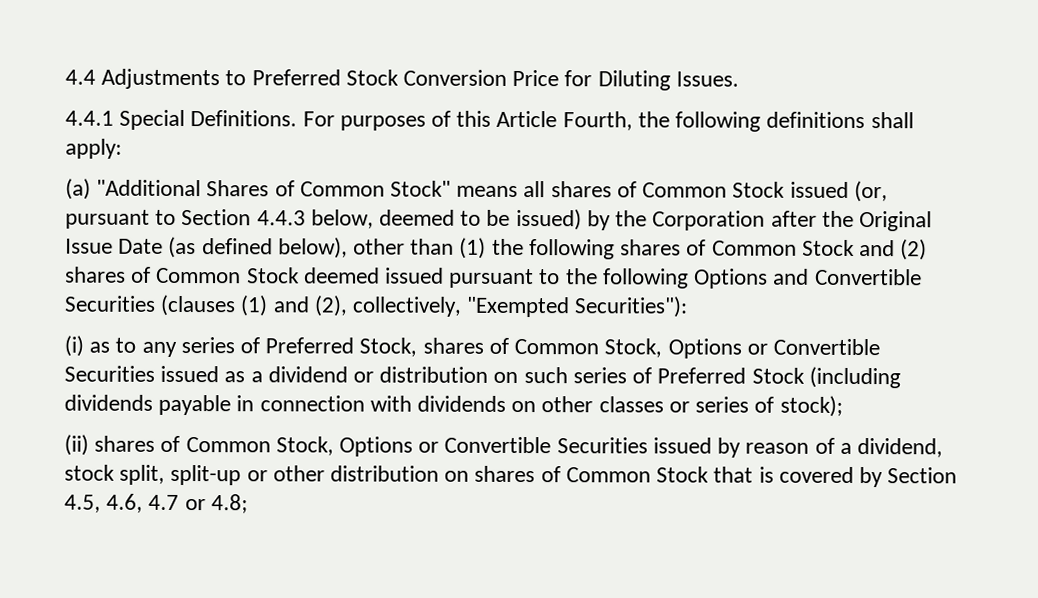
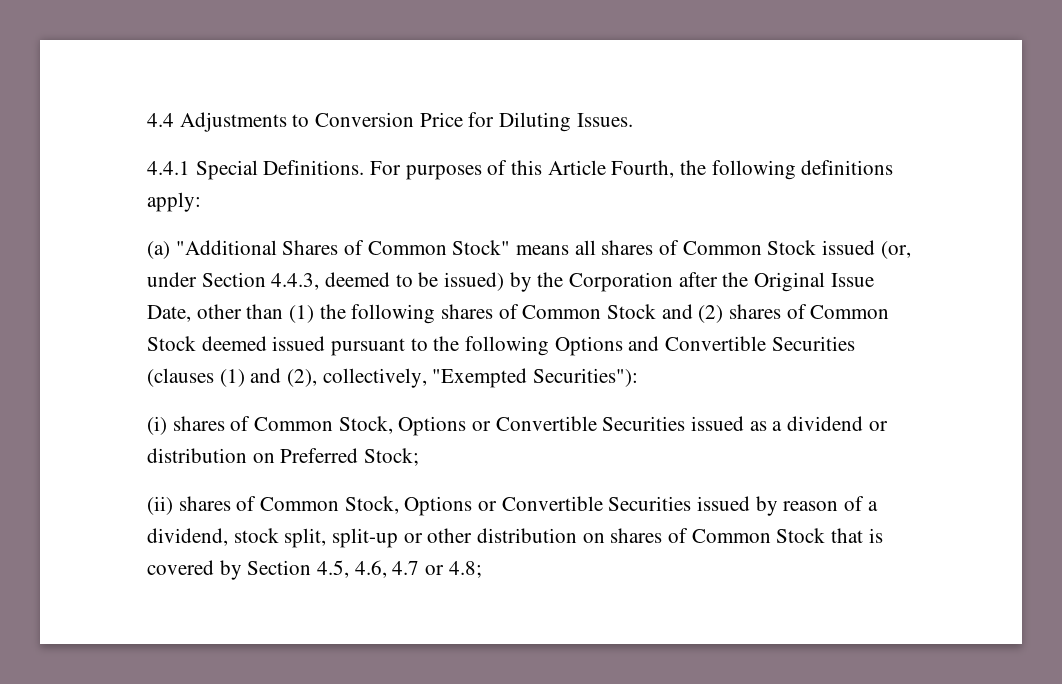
- 4.4 Adjustments to Preferred Stock Conversion Price for Diluting Issues.
+ 4.4 Adjustments to Conversion Price for Diluting Issues.
- For purposes of this Article Fourth, the following definitions shall apply:
+ For purposes of this Article Fourth, the following definitions apply:
- (a) "Additional Shares of Common Stock" means all shares of Common Stock issued (or, pursuant to Section 4.4.3 below, deemed to be issued) by the Corporation after the Original Issue Date (as defined below), other than (1) the following shares of Common Stock and (2) shares of Common Stock deemed issued pursuant to the following Options and Convertible Securities (clauses (1) and (2), collectively, "Exempted Securities"):
+ (a) "Additional Shares of Common Stock" means all shares of Common Stock issued (or, under Section 4.4.3, deemed to be issued) by the Corporation after the Original Issue Date, other than (1) the following shares of Common Stock and (2) shares of Common Stock deemed issued pursuant to the following Options and Convertible Securities (clauses (1) and (2), collectively, "Exempted Securities"):
- (i) as to any series of Preferred Stock, shares of Common Stock, Options or Convertible Securities issued as a dividend or distribution on such series of Preferred Stock (including dividends payable in connection with dividends on other classes or series of stock);
+ (i) shares of Common Stock, Options or Convertible Securities issued as a dividend or distribution on Preferred Stock;

